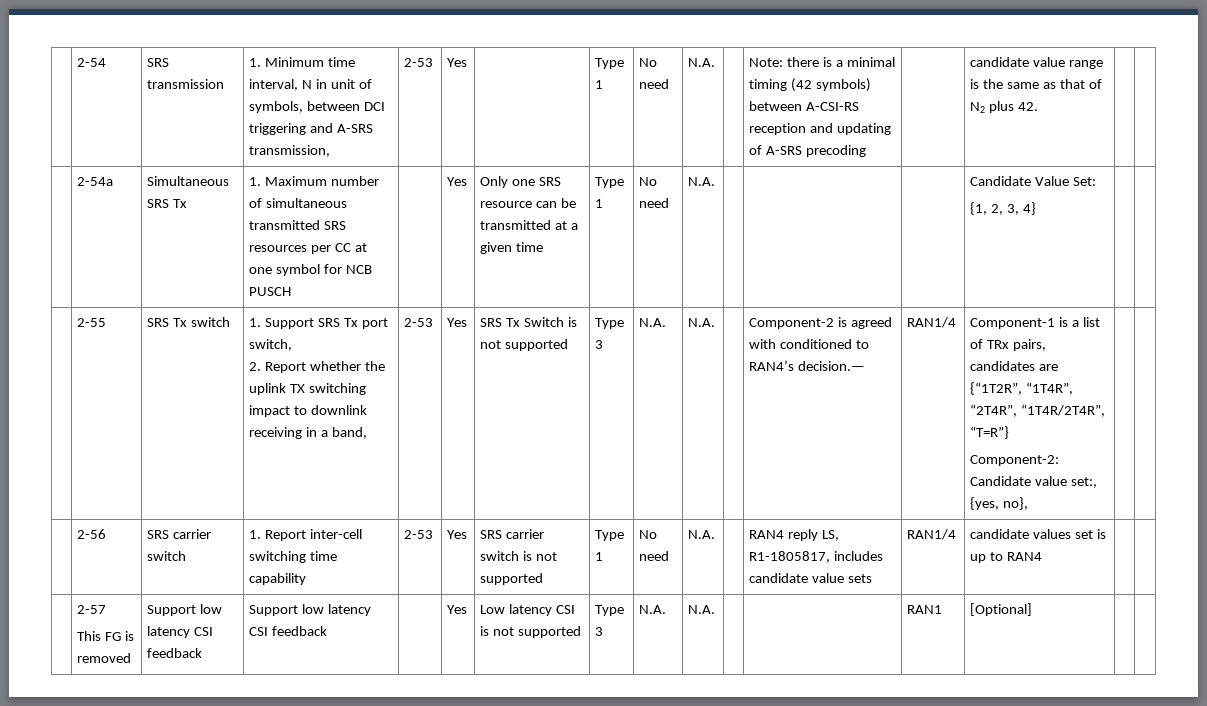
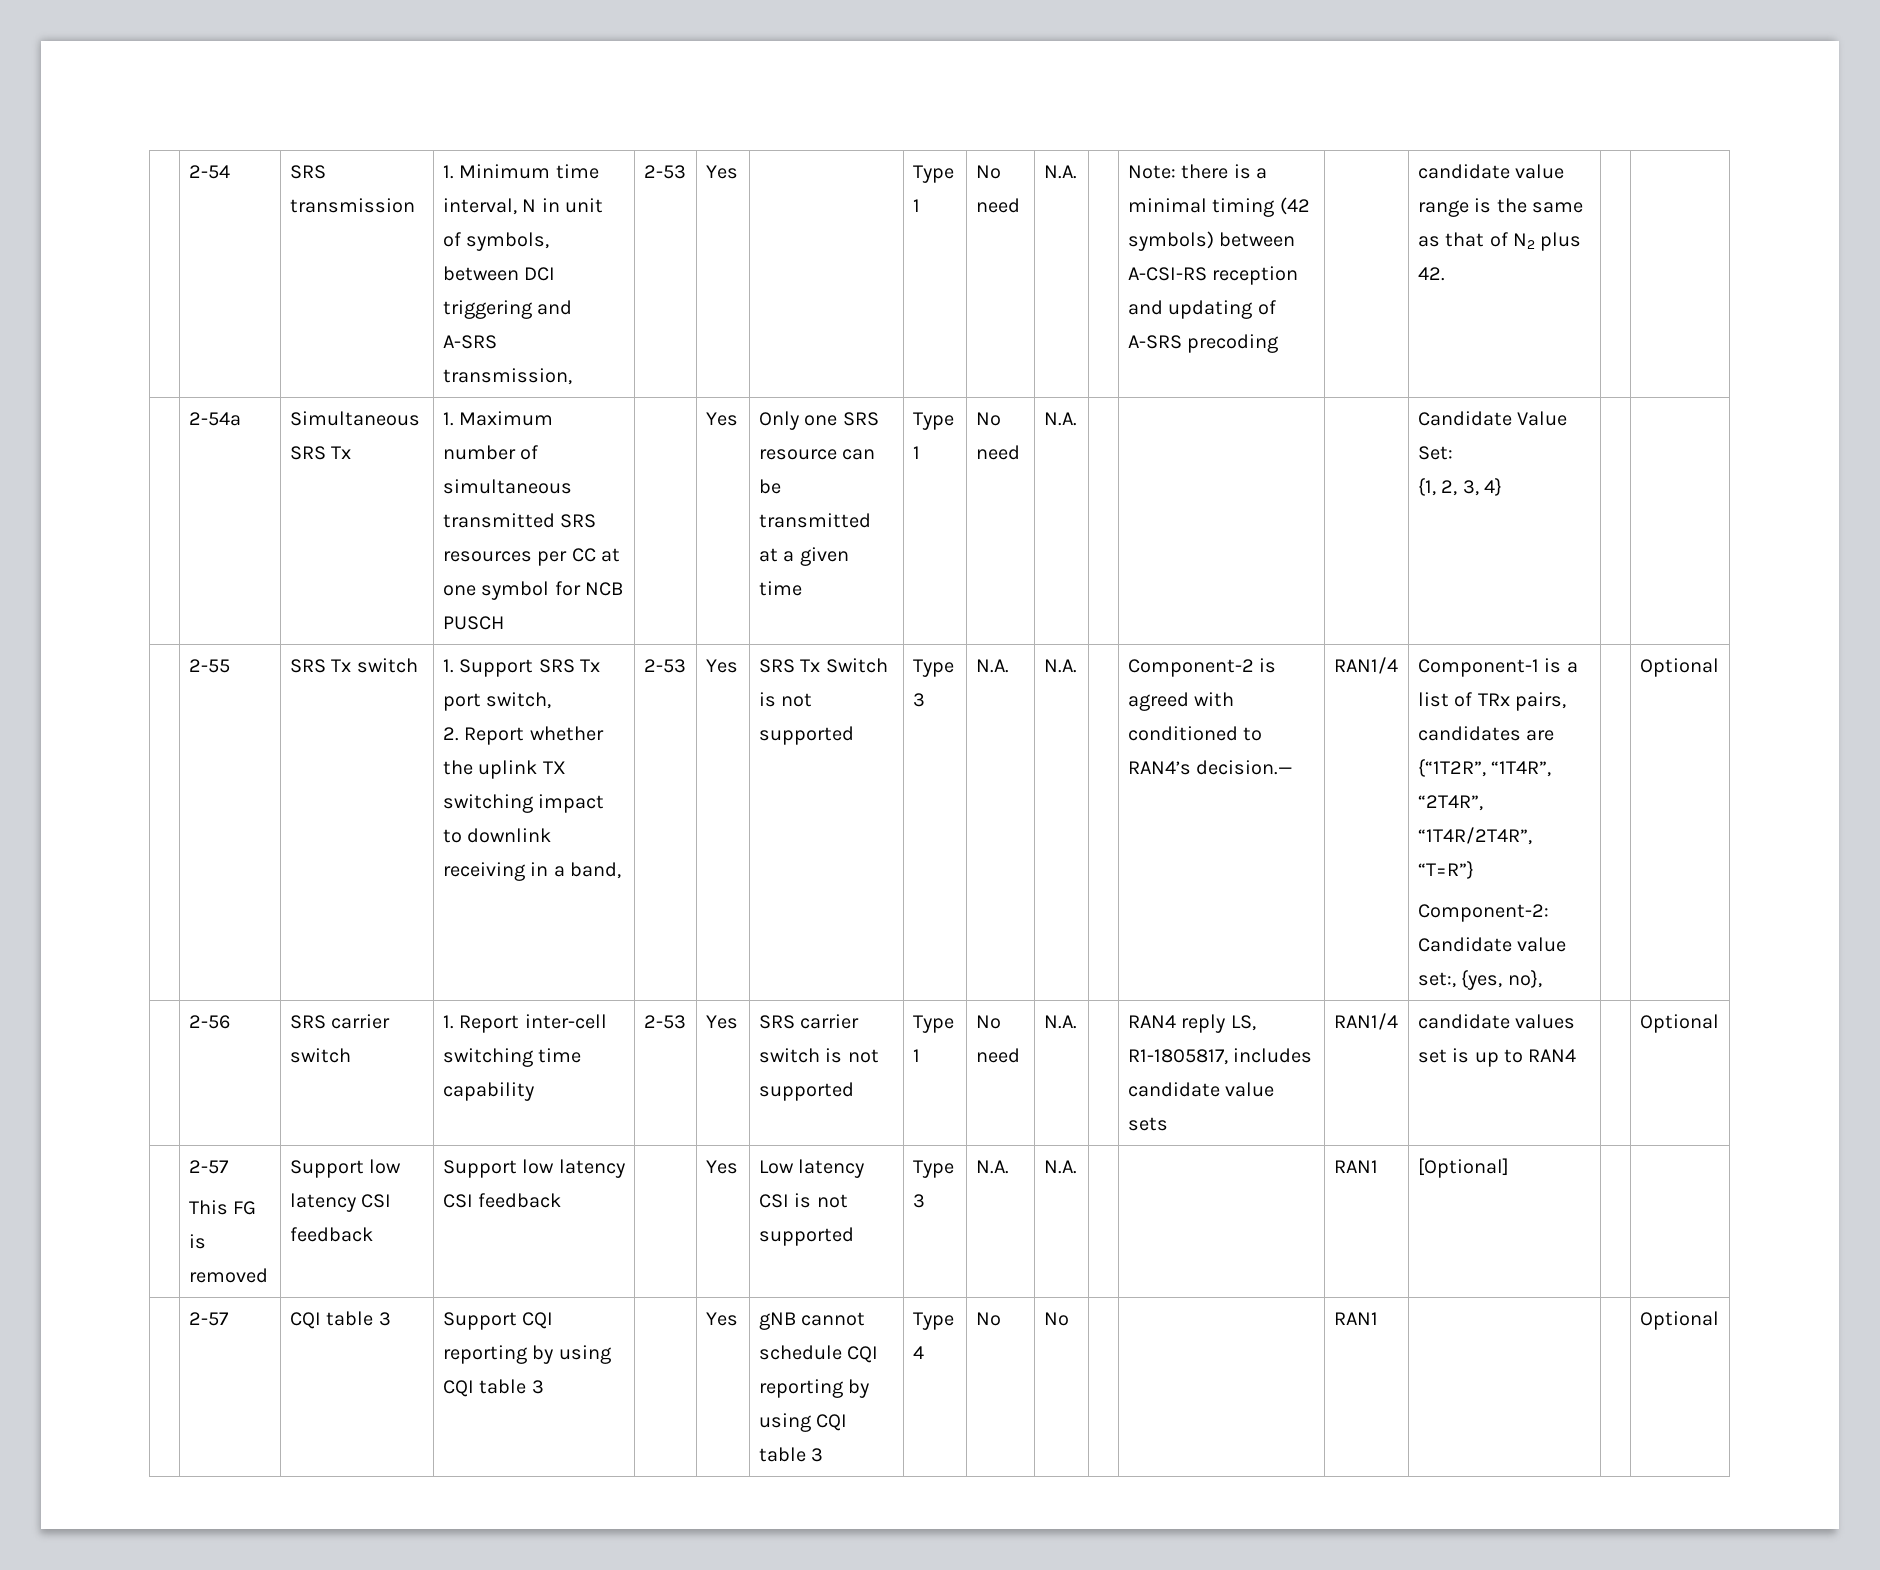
- Component-2: Candidate value set:, {yes, no},
+ Component-2: Candidate value set:, {yes, no}, | | Optional
- | 2-56 | SRS carrier switch | 1. Report inter-cell switching time capability | 2-53 | Yes | SRS carrier switch is not supported | Type 1 | No need | N.A. | | RAN4 reply LS, R1-1805817, includes candidate value sets | RAN1/4 | candidate values set is up to RAN4 | |
+ | 2-56 | SRS carrier switch | 1. Report inter-cell switching time capability | 2-53 | Yes | SRS carrier switch is not supported | Type 1 | No need | N.A. | | RAN4 reply LS, R1-1805817, includes candidate value sets | RAN1/4 | candidate values set is up to RAN4 | | Optional
+ | 2-57 | CQI table 3 | Support CQI reporting by using CQI table 3 | | Yes | gNB cannot schedule CQI reporting by using CQI table 3 | Type 4 | No | No | | | RAN1 | | | Optional

